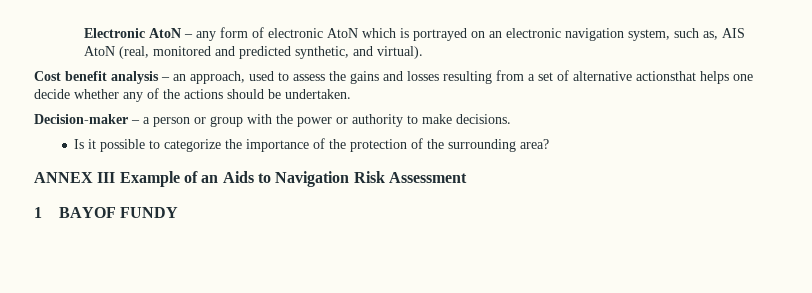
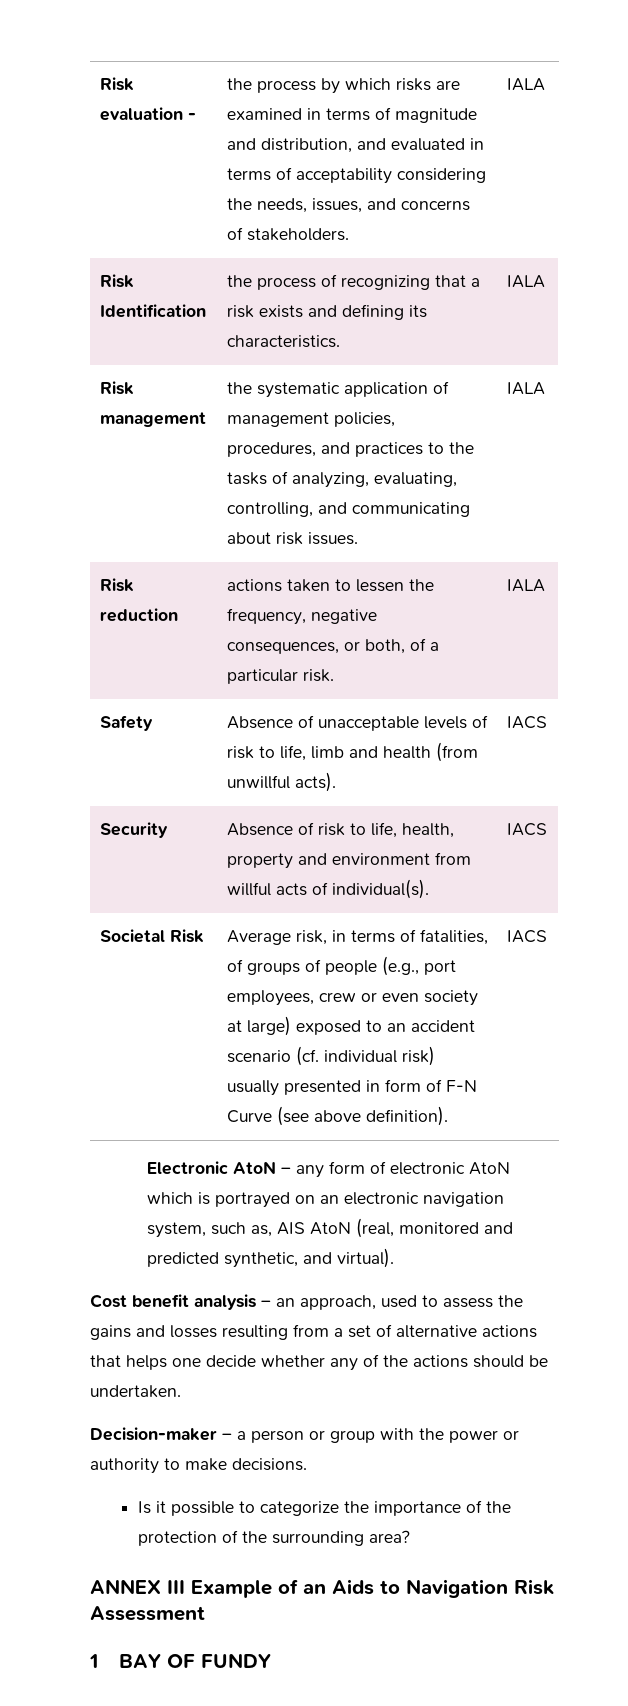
+ Risk evaluation - | the process by which risks are examined in terms of magnitude and distribution, and evaluated in terms of acceptability considering the needs, issues, and concerns of stakeholders. | IALA
+ Risk Identification | the process of recognizing that a risk exists and defining its characteristics. | IALA
+ Risk management | the systematic application of management policies, procedures, and practices to the tasks of analyzing, evaluating, controlling, and communicating about risk issues. | IALA
+ Risk reduction | actions taken to lessen the frequency, negative consequences, or both, of a particular risk. | IALA
+ Safety | Absence of unacceptable levels of risk to life, limb and health (from unwillful acts). | IACS
+ Security | Absence of risk to life, health, property and environment from willful acts of individual(s). | IACS
+ Societal Risk | Average risk, in terms of fatalities, of groups of people (e.g., port employees, crew or even society at large) exposed to an accident scenario (cf. individual risk) usually presented in form of F-N Curve (see above definition). | IACS
- Cost benefit analysis – an approach, used to assess the gains and losses resulting from a set of alternative actionsthat helps one decide whether any of the actions should be undertaken.
+ Cost benefit analysis – an approach, used to assess the gains and losses resulting from a set of alternative actions that helps one decide whether any of the actions should be undertaken.
- 1 BAYOF FUNDY
+ 1 BAY OF FUNDY

